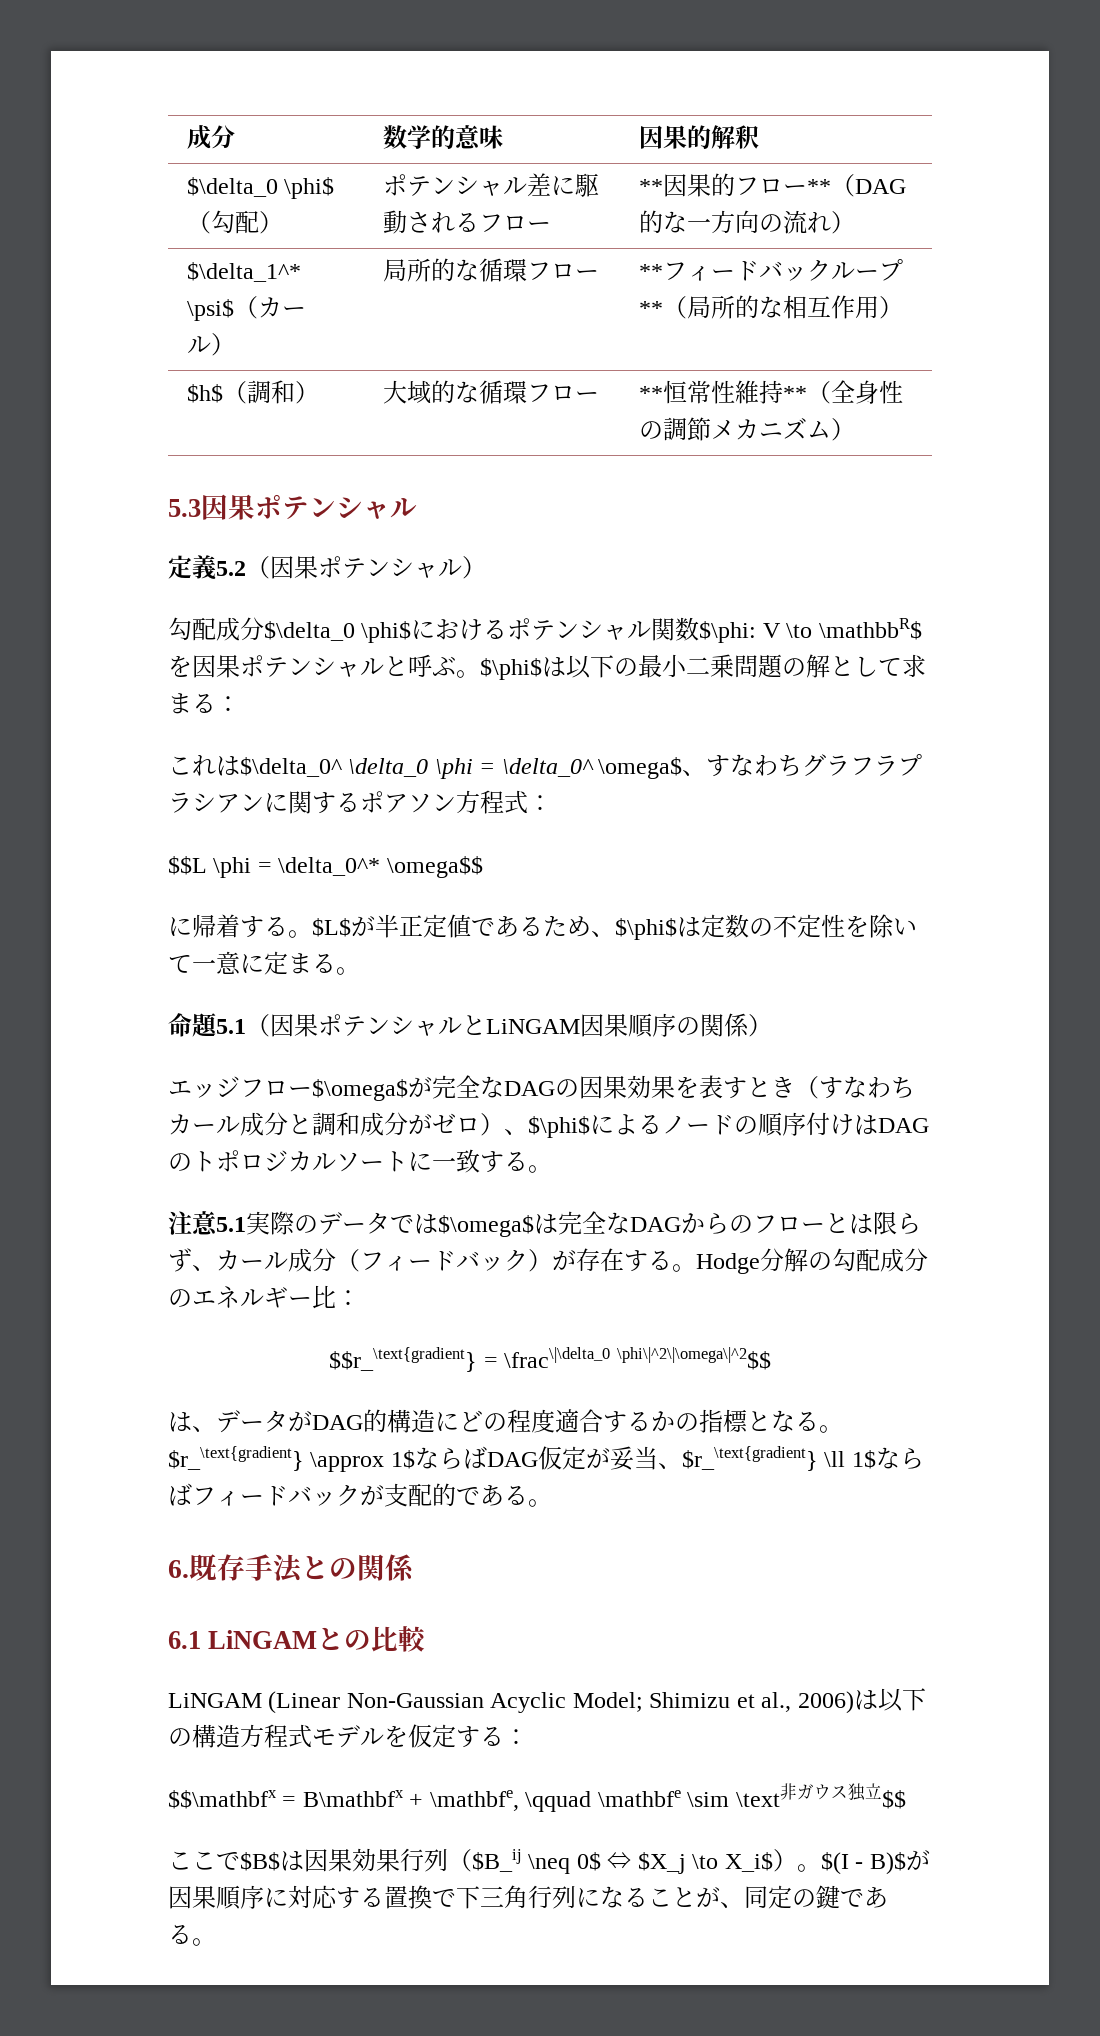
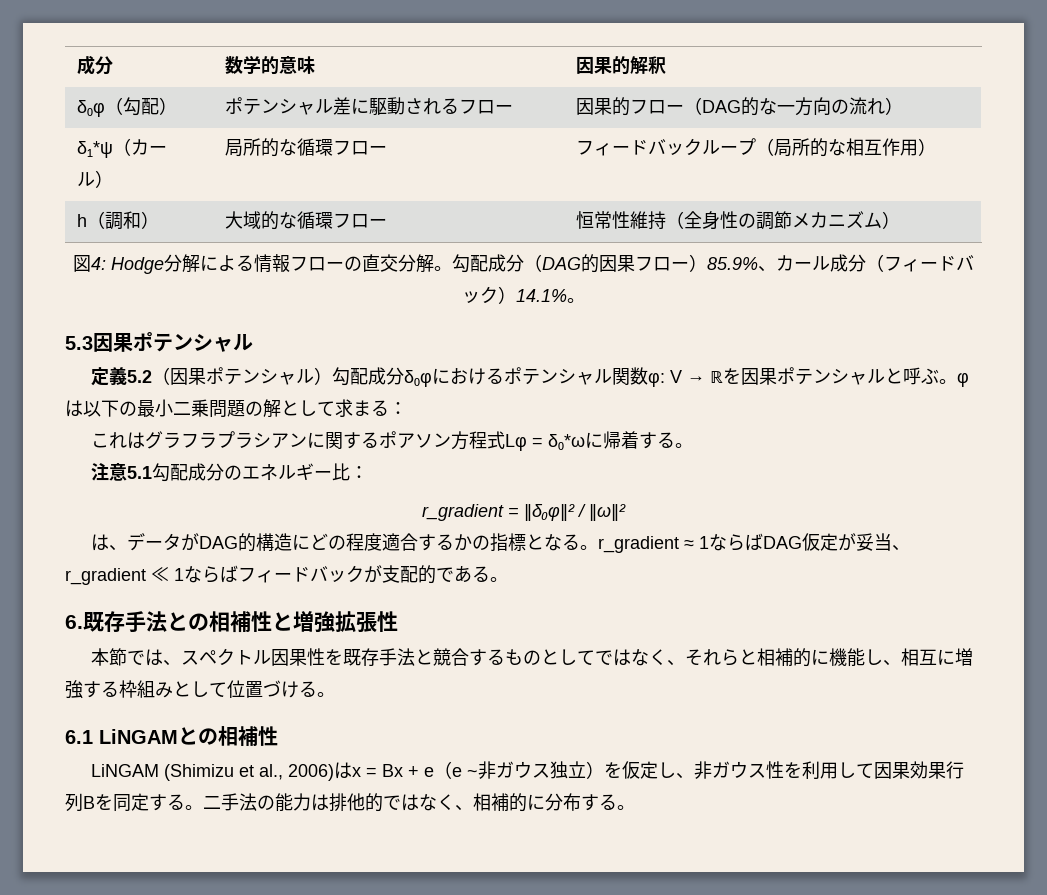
- $\delta_0 \phi$（勾配） | ポテンシャル差に駆動されるフロー | **因果的フロー**（DAG的な一方向の流れ）
+ δ₀φ（勾配） | ポテンシャル差に駆動されるフロー | 因果的フロー（DAG的な一方向の流れ）
- $\delta_1^* \psi$（カール） | 局所的な循環フロー | **フィードバックループ**（局所的な相互作用）
+ δ₁*ψ（カール） | 局所的な循環フロー | フィードバックループ（局所的な相互作用）
- $h$（調和） | 大域的な循環フロー | **恒常性維持**（全身性の調節メカニズム）
+ h（調和） | 大域的な循環フロー | 恒常性維持（全身性の調節メカニズム）
+ 図4: Hodge分解による情報フローの直交分解。勾配成分（DAG的因果フロー）85.9%、カール成分（フィードバック）14.1%。
- 定義5.2（因果ポテンシャル）
- 勾配成分$\delta_0 \phi$におけるポテンシャル関数$\phi: V \to \mathbbR$を因果ポテンシャルと呼ぶ。$\phi$は以下の最小二乗問題の解として求まる：
+ 定義5.2（因果ポテンシャル）勾配成分δ₀φにおけるポテンシャル関数φ: V → ℝを因果ポテンシャルと呼ぶ。φは以下の最小二乗問題の解として求まる：
- これは$\delta_0^ \delta_0 \phi = \delta_0^ \omega$、すなわちグラフラプラシアンに関するポアソン方程式：
- $$L \phi = \delta_0^* \omega$$
- に帰着する。$L$が半正定値であるため、$\phi$は定数の不定性を除いて一意に定まる。
- 命題5.1（因果ポテンシャルとLiNGAM因果順序の関係）
- エッジフロー$\omega$が完全なDAGの因果効果を表すとき（すなわちカール成分と調和成分がゼロ）、$\phi$によるノードの順序付けはDAGのトポロジカルソートに一致する。
- 注意5.1実際のデータでは$\omega$は完全なDAGからのフローとは限らず、カール成分（フィードバック）が存在する。Hodge分解の勾配成分のエネルギー比：
+ これはグラフラプラシアンに関するポアソン方程式Lφ = δ₀*ωに帰着する。
+ 注意5.1勾配成分のエネルギー比：
- $$r_\text{gradient} = \frac\|\delta_0 \phi\|^2\|\omega\|^2$$
+ r_gradient = ‖δ₀φ‖² / ‖ω‖²
- は、データがDAG的構造にどの程度適合するかの指標となる。$r_\text{gradient} \approx 1$ならばDAG仮定が妥当、$r_\text{gradient} \ll 1$ならばフィードバックが支配的である。
+ は、データがDAG的構造にどの程度適合するかの指標となる。r_gradient ≈ 1ならばDAG仮定が妥当、r_gradient ≪ 1ならばフィードバックが支配的である。
- 6.既存手法との関係
+ 6.既存手法との相補性と増強拡張性
+ 本節では、スペクトル因果性を既存手法と競合するものとしてではなく、それらと相補的に機能し、相互に増強する枠組みとして位置づける。
- 6.1 LiNGAMとの比較
- LiNGAM (Linear Non-Gaussian Acyclic Model; Shimizu et al., 2006)は以下の構造方程式モデルを仮定する：
- $$\mathbfx = B\mathbfx + \mathbfe, \qquad \mathbfe \sim \text非ガウス独立$$
- ここで$B$は因果効果行列（$B_ij \neq 0$ ⇔ $X_j \to X_i$）。$(I - B)$が因果順序に対応する置換で下三角行列になることが、同定の鍵である。
+ 6.1 LiNGAMとの相補性
+ LiNGAM (Shimizu et al., 2006)はx = Bx + e（e ~非ガウス独立）を仮定し、非ガウス性を利用して因果効果行列Bを同定する。二手法の能力は排他的ではなく、相補的に分布する。

